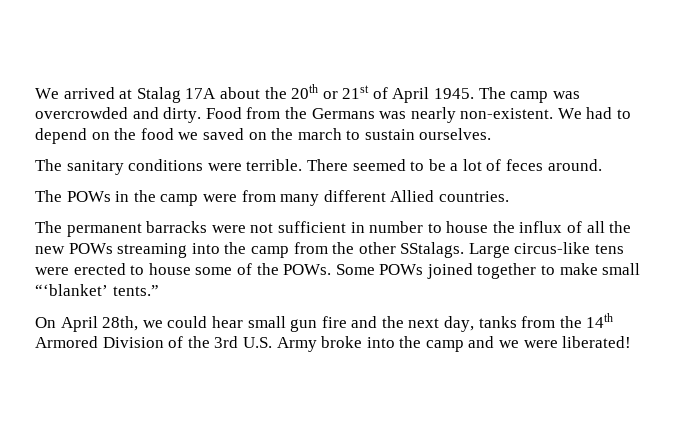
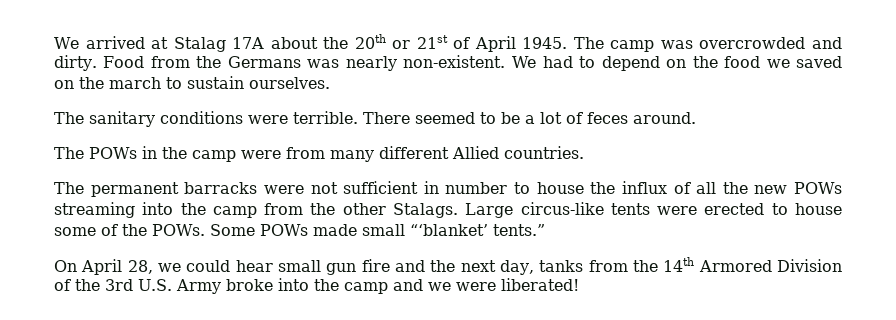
- The permanent barracks were not sufficient in number to house the influx of all the new POWs streaming into the camp from the other SStalags.
+ The permanent barracks were not sufficient in number to house the influx of all the new POWs streaming into the camp from the other Stalags.
- Large circus-like tens were erected to house some of the POWs.
+ Large circus-like tents were erected to house some of the POWs.
- Some POWs joined together to make small “‘blanket’ tents.”
+ Some POWs made small “‘blanket’ tents.”
- On April 28th, we could hear small gun fire and the next day, tanks from the 14th Armored Division of the 3rd U.S. Army broke into the camp and we were liberated!
+ On April 28, we could hear small gun fire and the next day, tanks from the 14th Armored Division of the 3rd U.S. Army broke into the camp and we were liberated!

